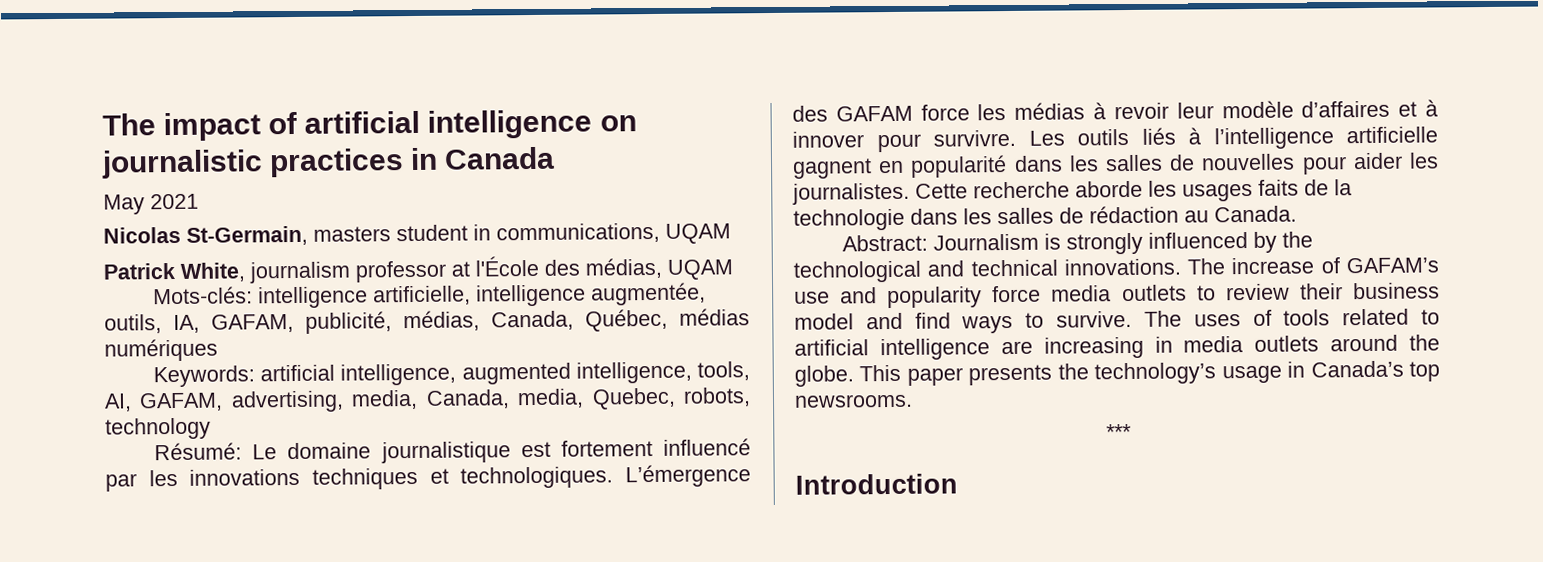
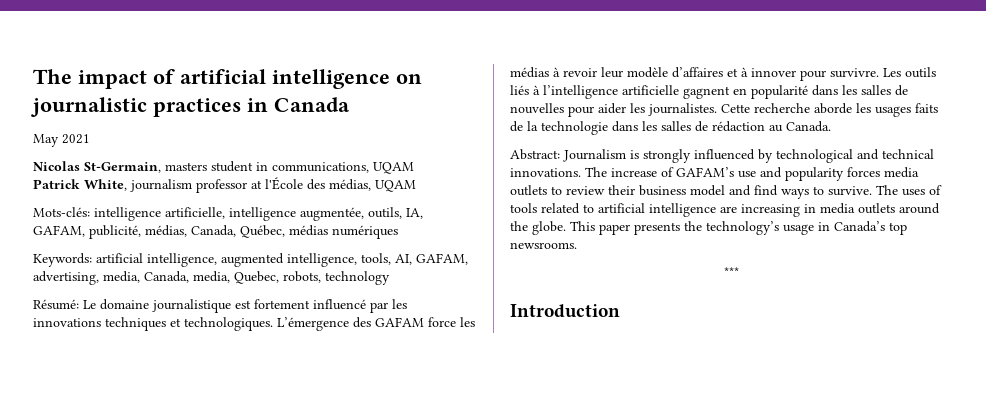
- Abstract: Journalism is strongly influenced by the technological and technical innovations.
+ Abstract: Journalism is strongly influenced by technological and technical innovations.
- The increase of GAFAM’s use and popularity force media outlets to review their business model and find ways to survive.
+ The increase of GAFAM’s use and popularity forces media outlets to review their business model and find ways to survive.

